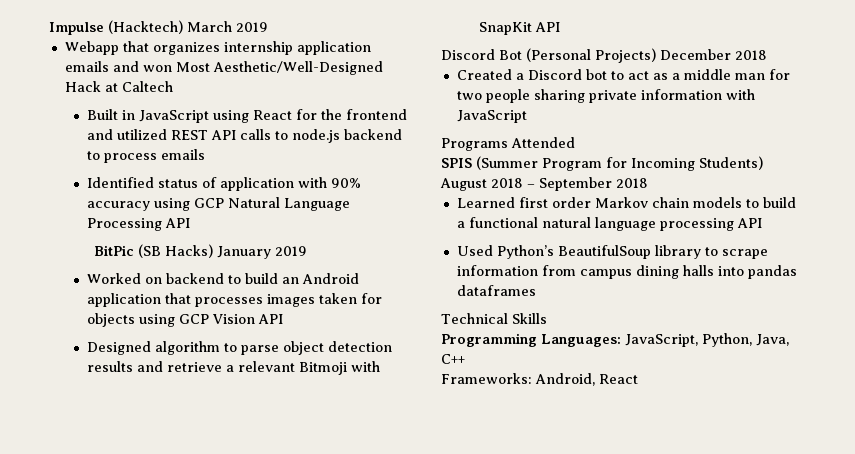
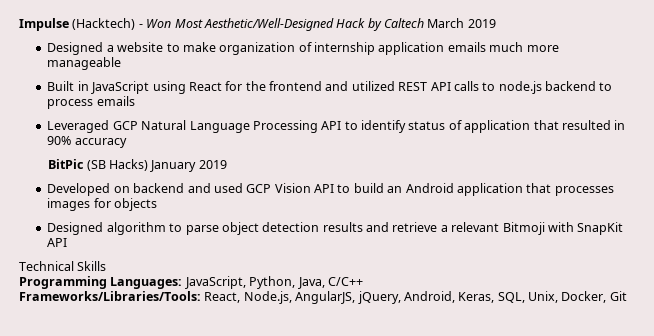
- Impulse (Hacktech) March 2019
- Webapp that organizes internship application emails and won Most Aesthetic/Well-Designed Hack at Caltech
+ Impulse (Hacktech) - Won Most Aesthetic/Well-Designed Hack by Caltech March 2019
+ Designed a website to make organization of internship application emails much more manageable
- Identified status of application with 90% accuracy using GCP Natural Language Processing API
+ Leveraged GCP Natural Language Processing API to identify status of application that resulted in 90% accuracy
- Worked on backend to build an Android application that processes images taken for objects using GCP Vision API
+ Developed on backend and used GCP Vision API to build an Android application that processes images for objects
- Discord Bot (Personal Projects) December 2018
- Created a Discord bot to act as a middle man for two people sharing private information with JavaScript
- Programs Attended
- SPIS (Summer Program for Incoming Students) August 2018 – September 2018
- Learned first order Markov chain models to build a functional natural language processing API
- Used Python’s BeautifulSoup library to scrape information from campus dining halls into pandas dataframes
- Programming Languages: JavaScript, Python, Java, C++
- Frameworks: Android, React
+ Programming Languages: JavaScript, Python, Java, C/C++
+ Frameworks/Libraries/Tools: React, Node.js, AngularJS, jQuery, Android, Keras, SQL, Unix, Docker, Git

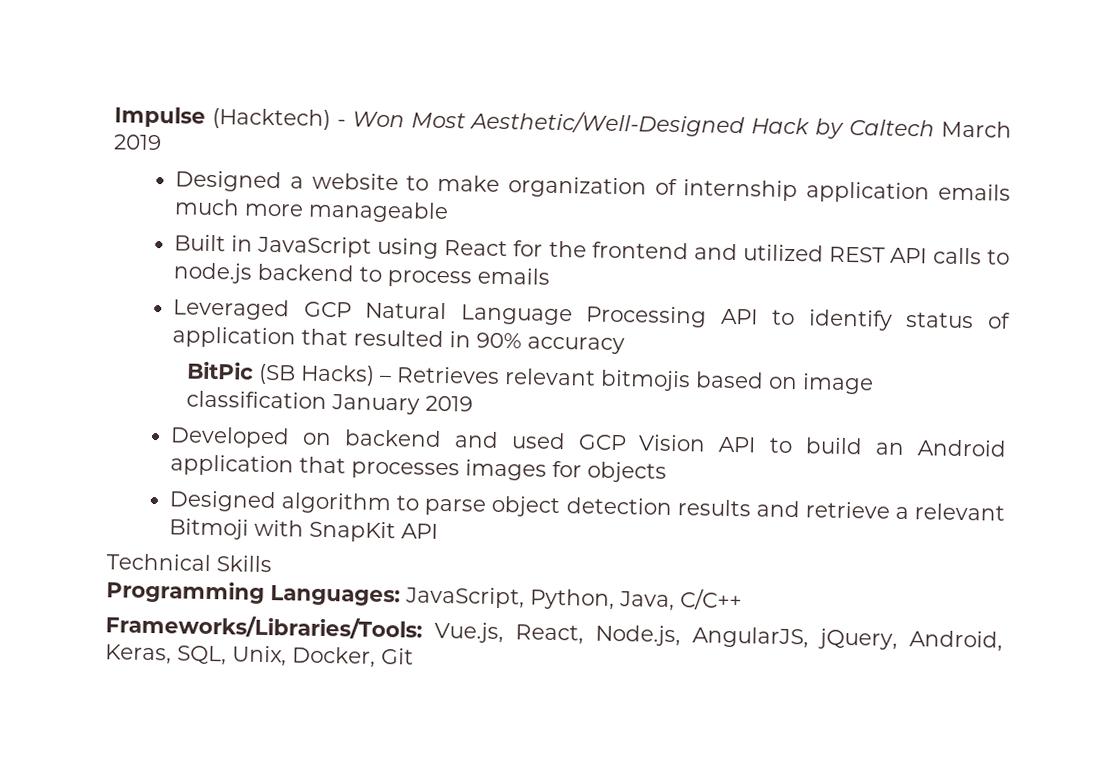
- BitPic (SB Hacks) January 2019
+ BitPic (SB Hacks) – Retrieves relevant bitmojis based on image classification January 2019
- Frameworks/Libraries/Tools: React, Node.js, AngularJS, jQuery, Android, Keras, SQL, Unix, Docker, Git
+ Frameworks/Libraries/Tools: Vue.js, React, Node.js, AngularJS, jQuery, Android, Keras, SQL, Unix, Docker, Git

